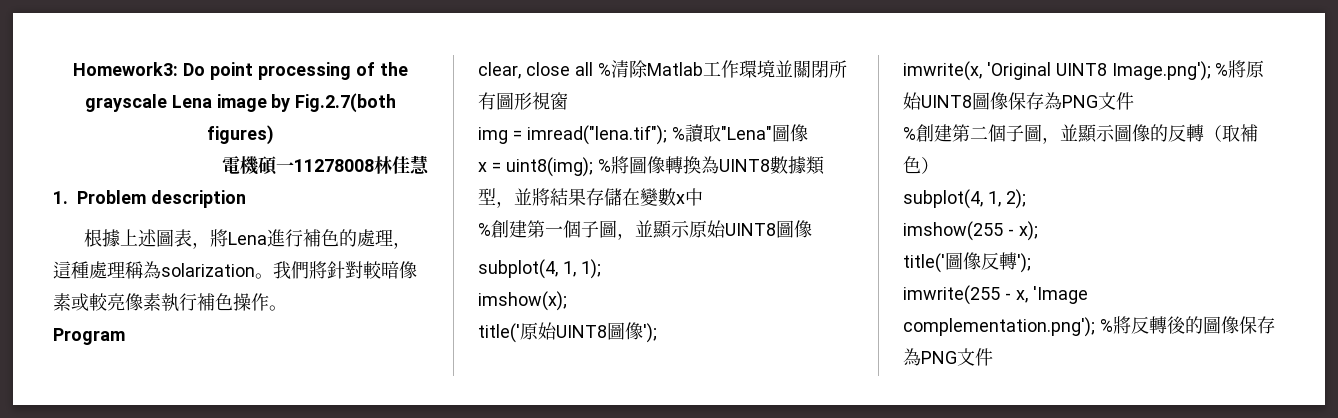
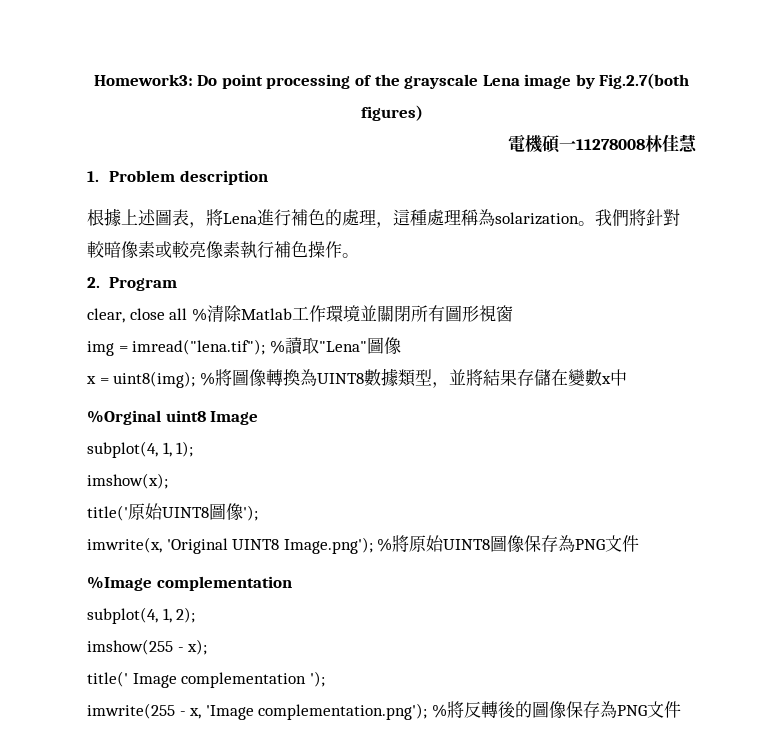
- Program
+ 2. Program
- %創建第一個子圖，並顯示原始UINT8圖像
+ %Orginal uint8 Image
- %創建第二個子圖，並顯示圖像的反轉（取補色）
+ %Image complementation
- title('圖像反轉');
+ title(' Image complementation ');

